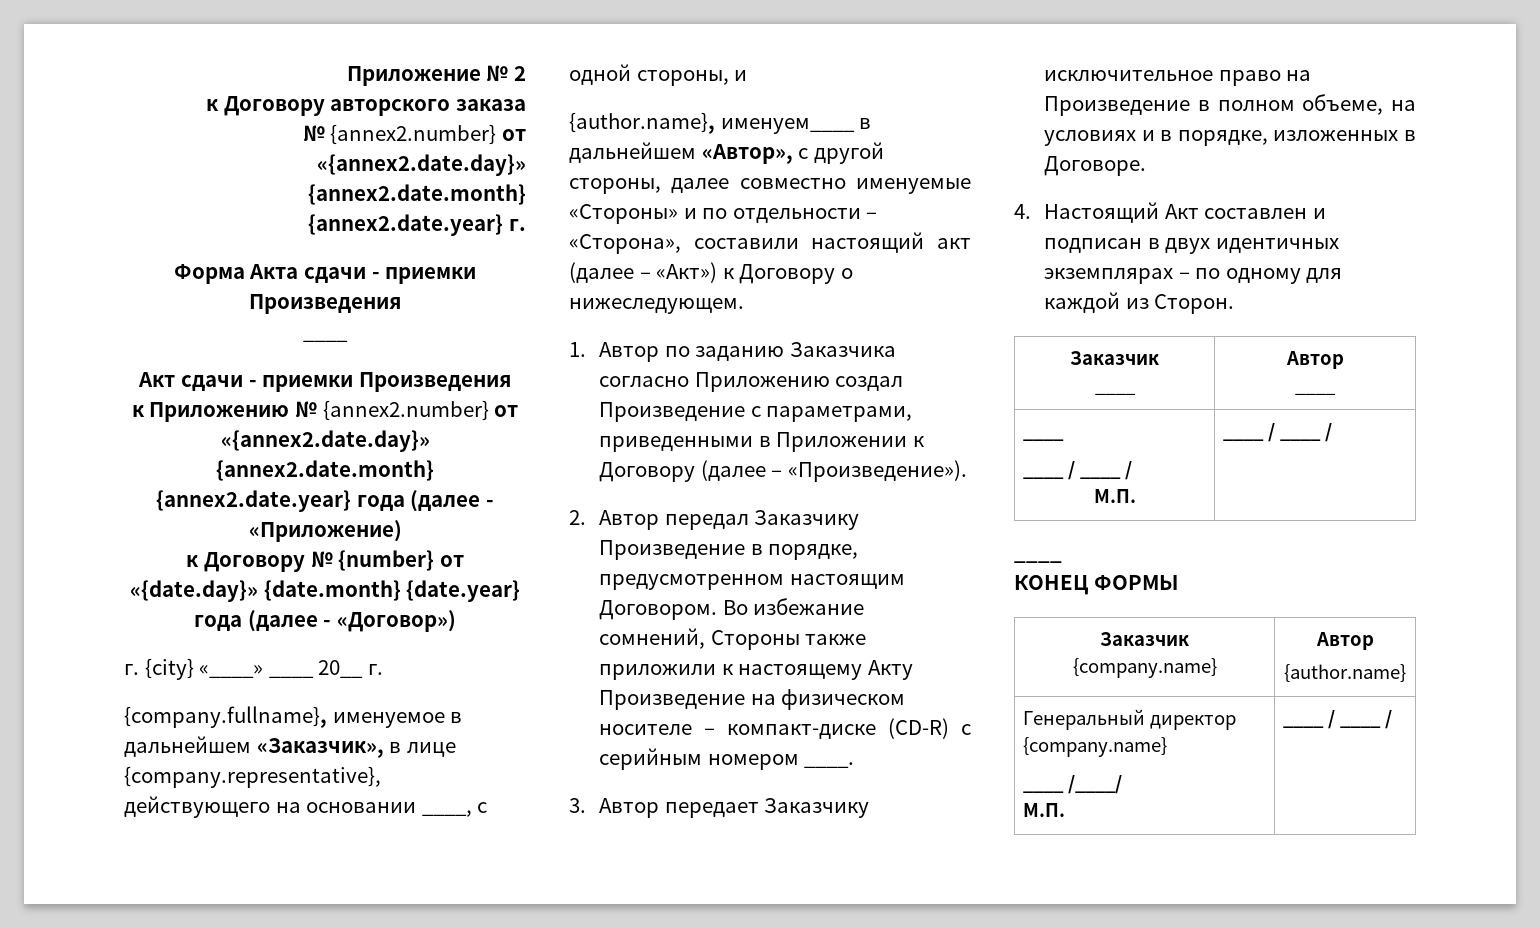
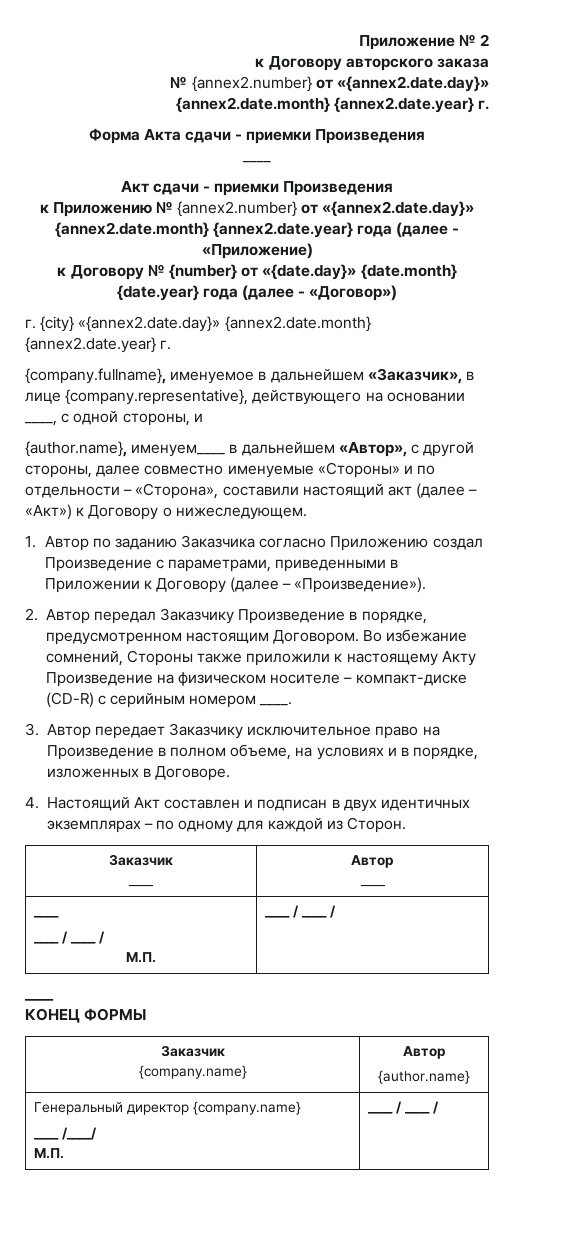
- г. {city} «____» ____ 20__ г.
+ г. {city} «{annex2.date.day}» {annex2.date.month} {annex2.date.year} г.

